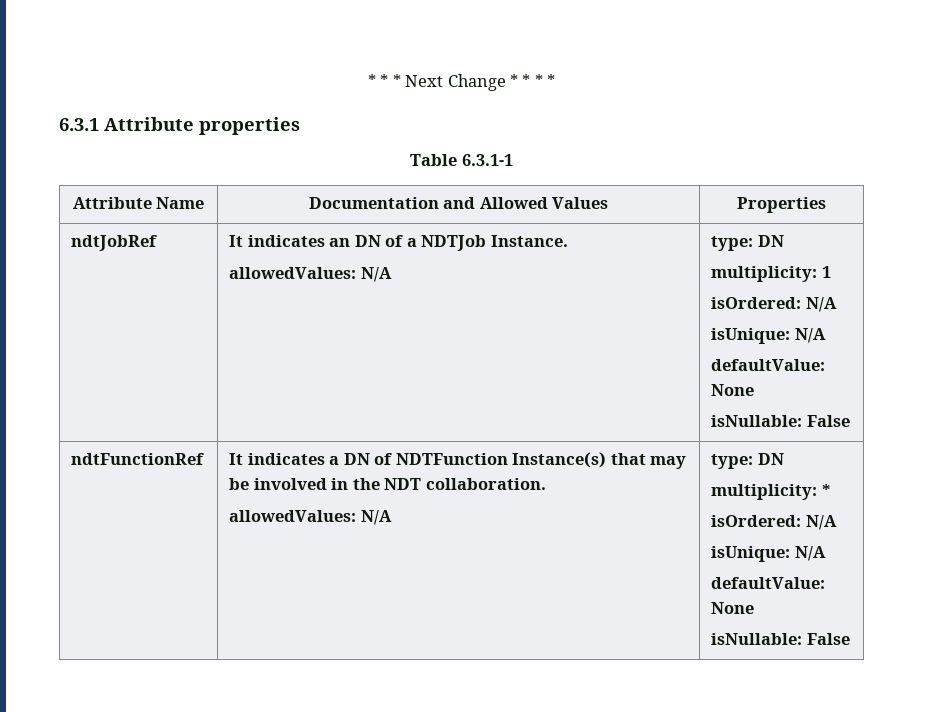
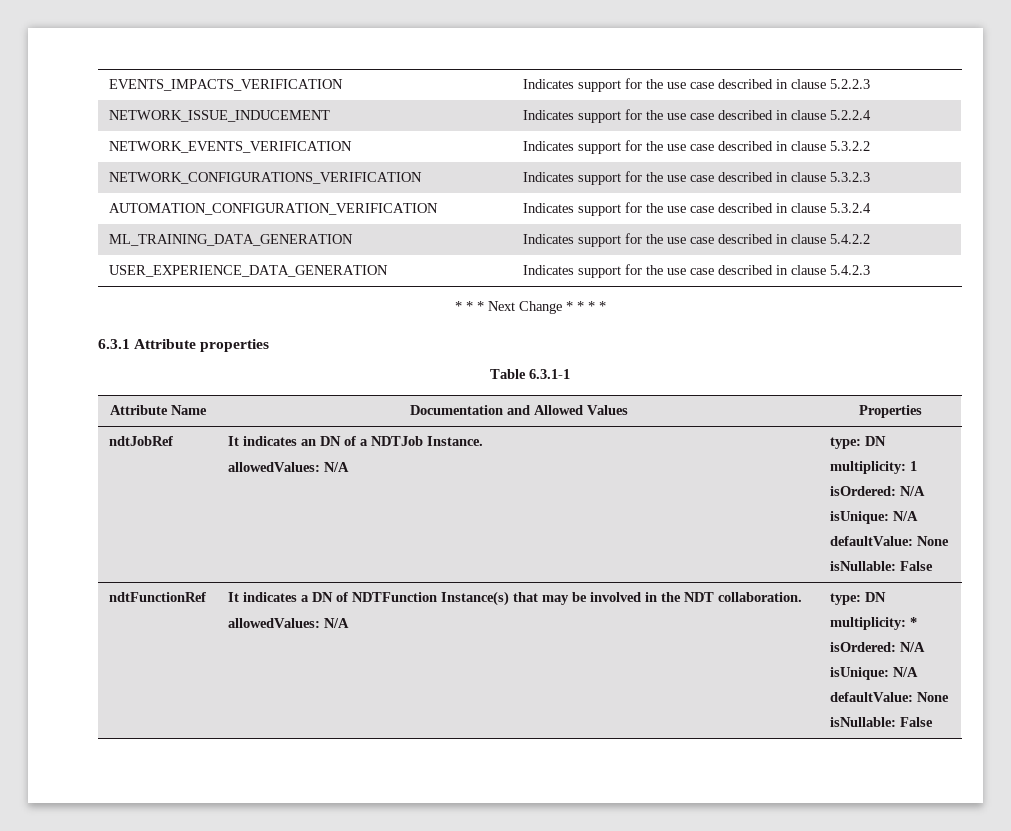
+ EVENTS_IMPACTS_VERIFICATION | Indicates support for the use case described in clause 5.2.2.3
+ NETWORK_ISSUE_INDUCEMENT | Indicates support for the use case described in clause 5.2.2.4
+ NETWORK_EVENTS_VERIFICATION | Indicates support for the use case described in clause 5.3.2.2
+ NETWORK_CONFIGURATIONS_VERIFICATION | Indicates support for the use case described in clause 5.3.2.3
+ AUTOMATION_CONFIGURATION_VERIFICATION | Indicates support for the use case described in clause 5.3.2.4
+ ML_TRAINING_DATA_GENERATION | Indicates support for the use case described in clause 5.4.2.2
+ USER_EXPERIENCE_DATA_GENERATION | Indicates support for the use case described in clause 5.4.2.3

